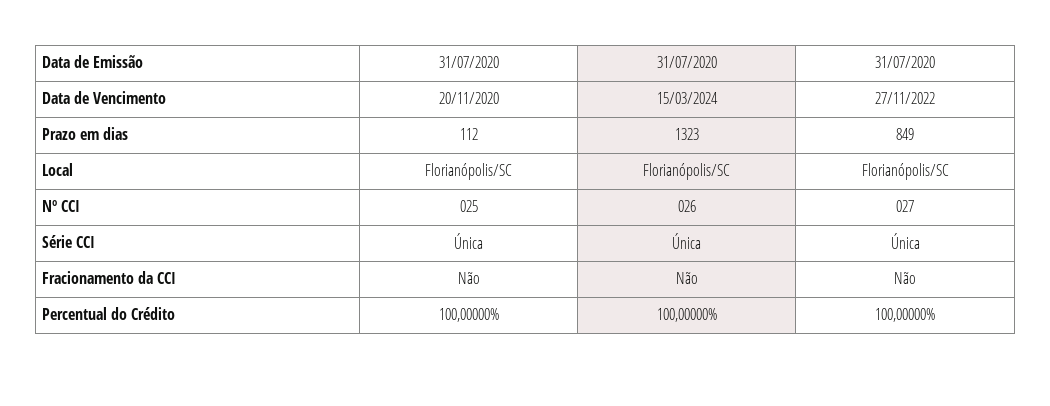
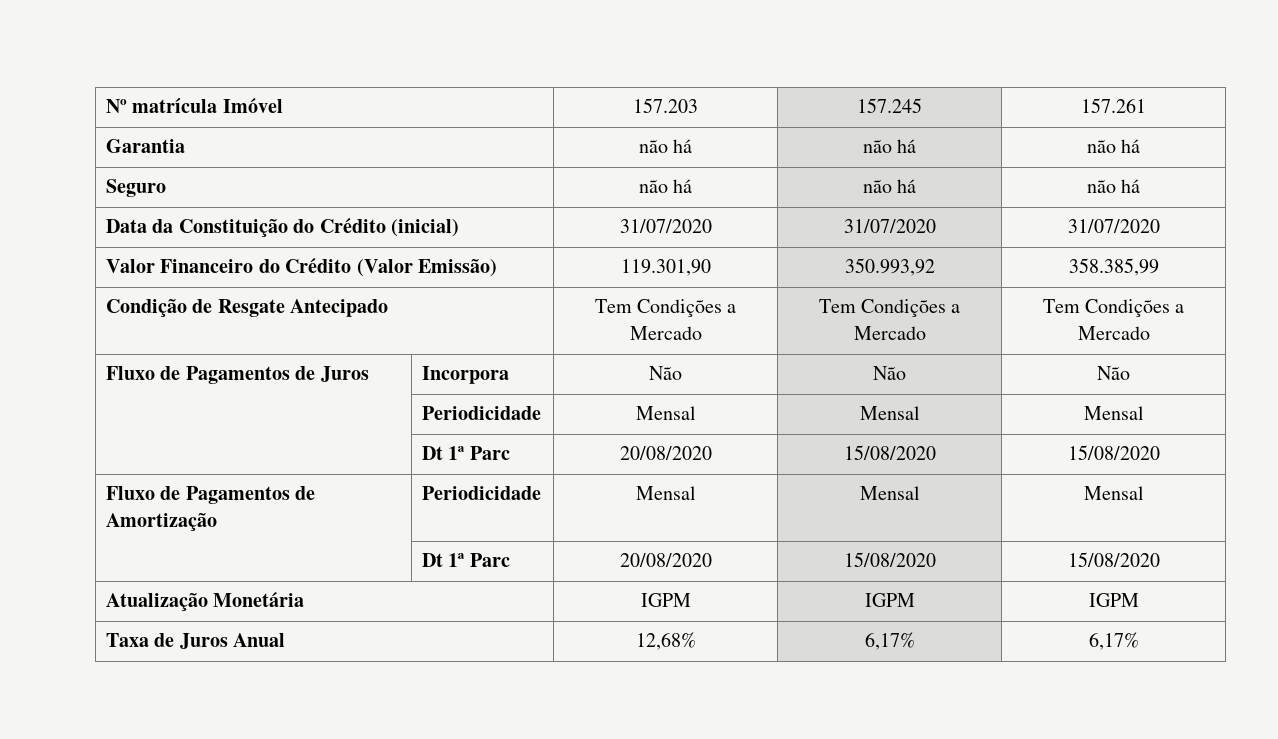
- Data de Emissão | 31/07/2020 | 31/07/2020 | 31/07/2020
- Data de Vencimento | 20/11/2020 | 15/03/2024 | 27/11/2022
- Prazo em dias | 112 | 1323 | 849
- Local | Florianópolis/SC | Florianópolis/SC | Florianópolis/SC
- Nº CCI | 025 | 026 | 027
- Série CCI | Única | Única | Única
- Fracionamento da CCI | Não | Não | Não
- Percentual do Crédito | 100,00000% | 100,00000% | 100,00000%
+ Nº matrícula Imóvel | 157.203 | 157.245 | 157.261
+ Garantia | não há | não há | não há
+ Seguro | não há | não há | não há
+ Data da Constituição do Crédito (inicial) | 31/07/2020 | 31/07/2020 | 31/07/2020
+ Valor Financeiro do Crédito (Valor Emissão) | 119.301,90 | 350.993,92 | 358.385,99
+ Condição de Resgate Antecipado | Tem Condições a Mercado | Tem Condições a Mercado | Tem Condições a Mercado
+ Fluxo de Pagamentos de Juros | Incorpora | Não | Não | Não
+ | Periodicidade | Mensal | Mensal | Mensal
+ | Dt 1ª Parc | 20/08/2020 | 15/08/2020 | 15/08/2020
+ Fluxo de Pagamentos de Amortização | Periodicidade | Mensal | Mensal | Mensal
+ | Dt 1ª Parc | 20/08/2020 | 15/08/2020 | 15/08/2020
+ Atualização Monetária | IGPM | IGPM | IGPM
+ Taxa de Juros Anual | 12,68% | 6,17% | 6,17%

